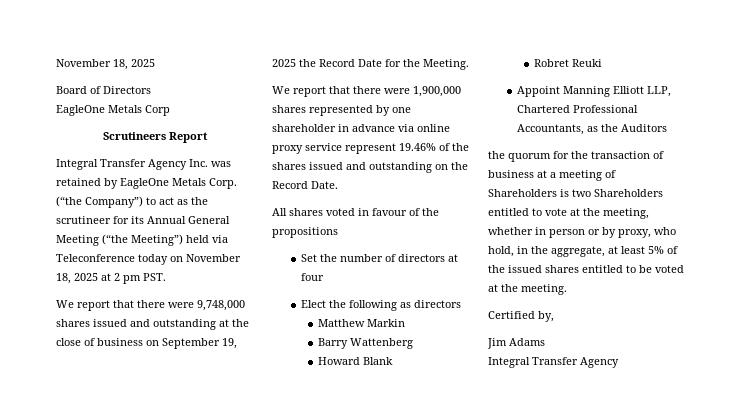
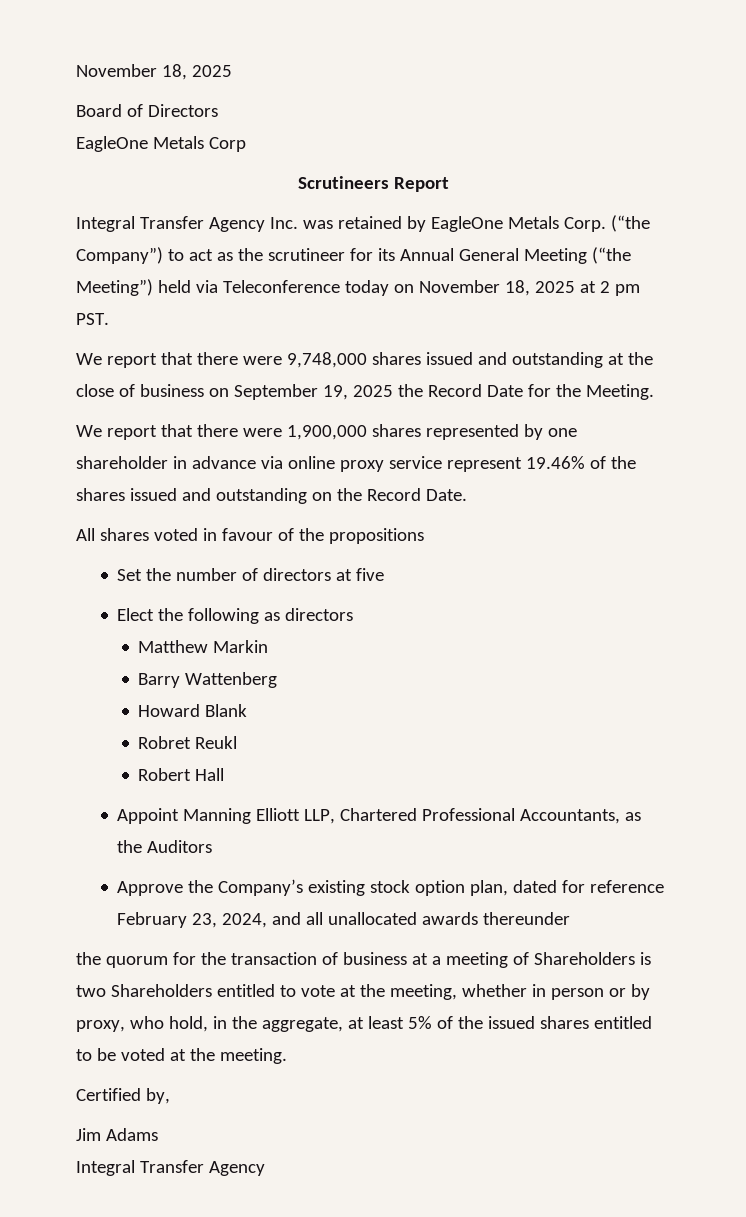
- Set the number of directors at four
+ Set the number of directors at five
- Robret Reuki
+ Robret Reukl
+ Robert Hall
+ Approve the Company’s existing stock option plan, dated for reference February 23, 2024, and all unallocated awards thereunder

